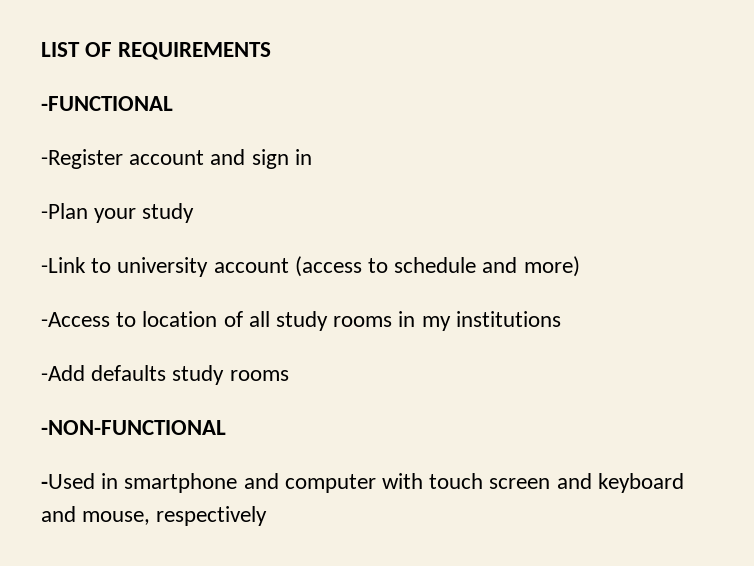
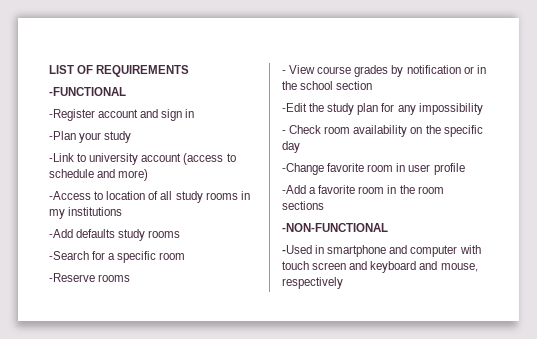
+ -Search for a specific room
+ -Reserve rooms
+ - View course grades by notification or in the school section
+ -Edit the study plan for any impossibility
+ - Check room availability on the specific day
+ -Change favorite room in user profile
+ -Add a favorite room in the room sections

